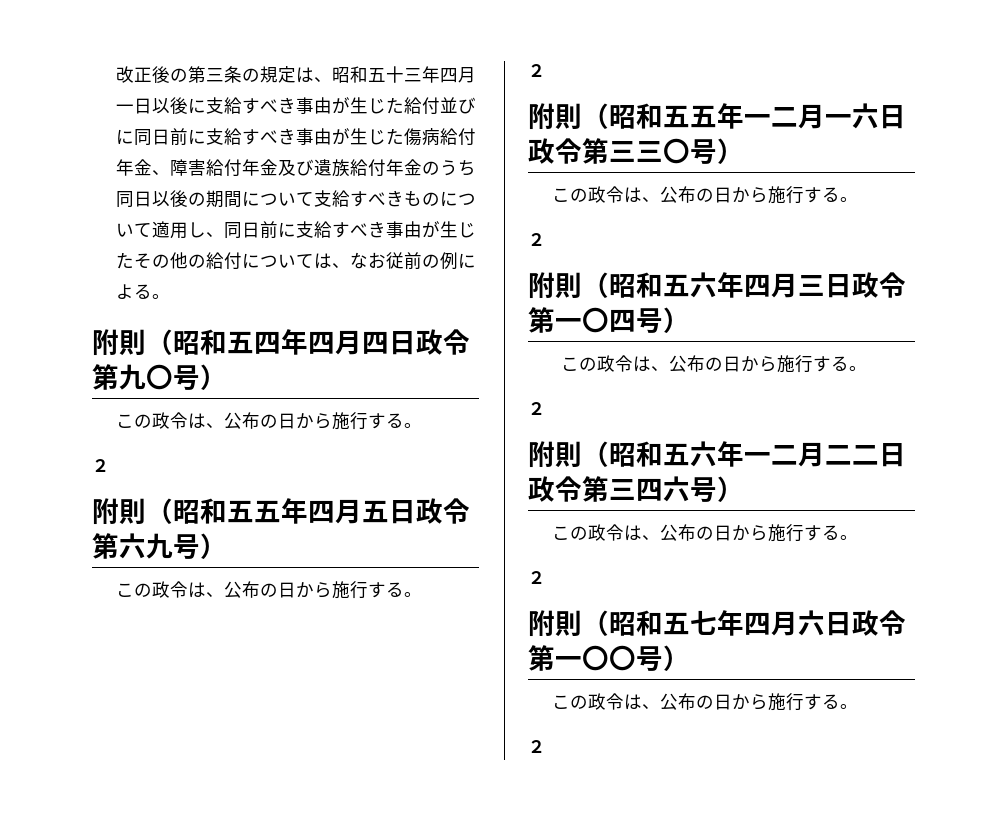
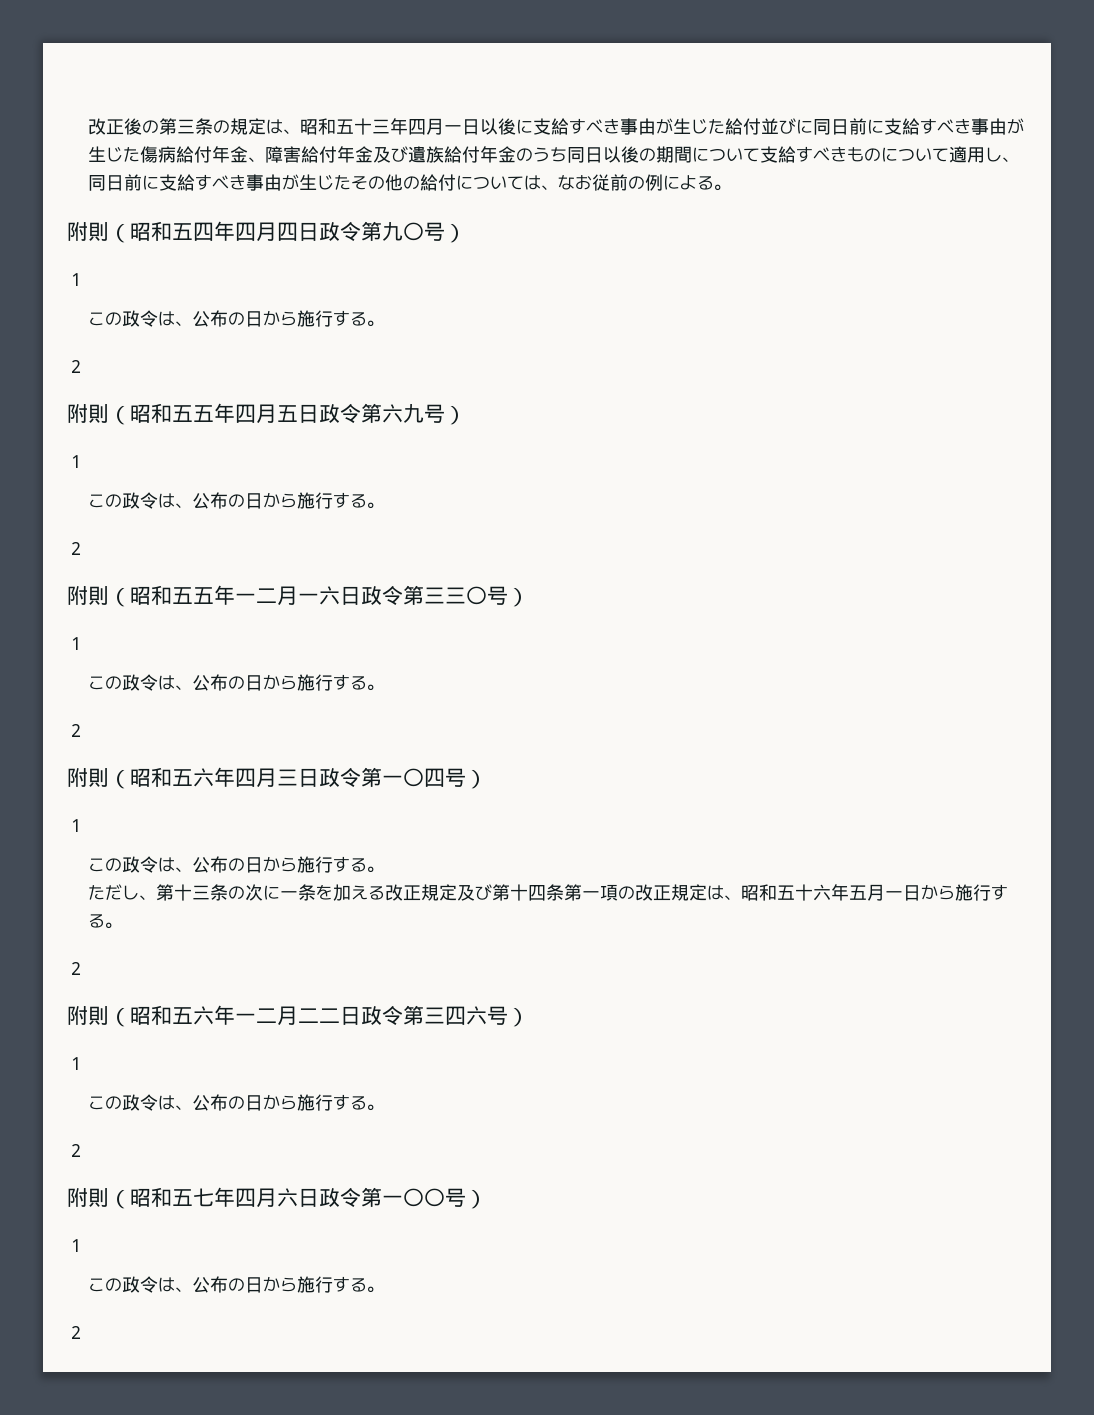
  附則（昭和五四年四月四日政令第九〇号）
+ １
  附則（昭和五五年四月五日政令第六九号）
+ １
  附則（昭和五五年一二月一六日政令第三三〇号）
+ １
  附則（昭和五六年四月三日政令第一〇四号）
+ １
  この政令は、公布の日から施行する。
+ ただし、第十三条の次に一条を加える改正規定及び第十四条第一項の改正規定は、昭和五十六年五月一日から施行する。
  附則（昭和五六年一二月二二日政令第三四六号）
+ １
  附則（昭和五七年四月六日政令第一〇〇号）
+ １

